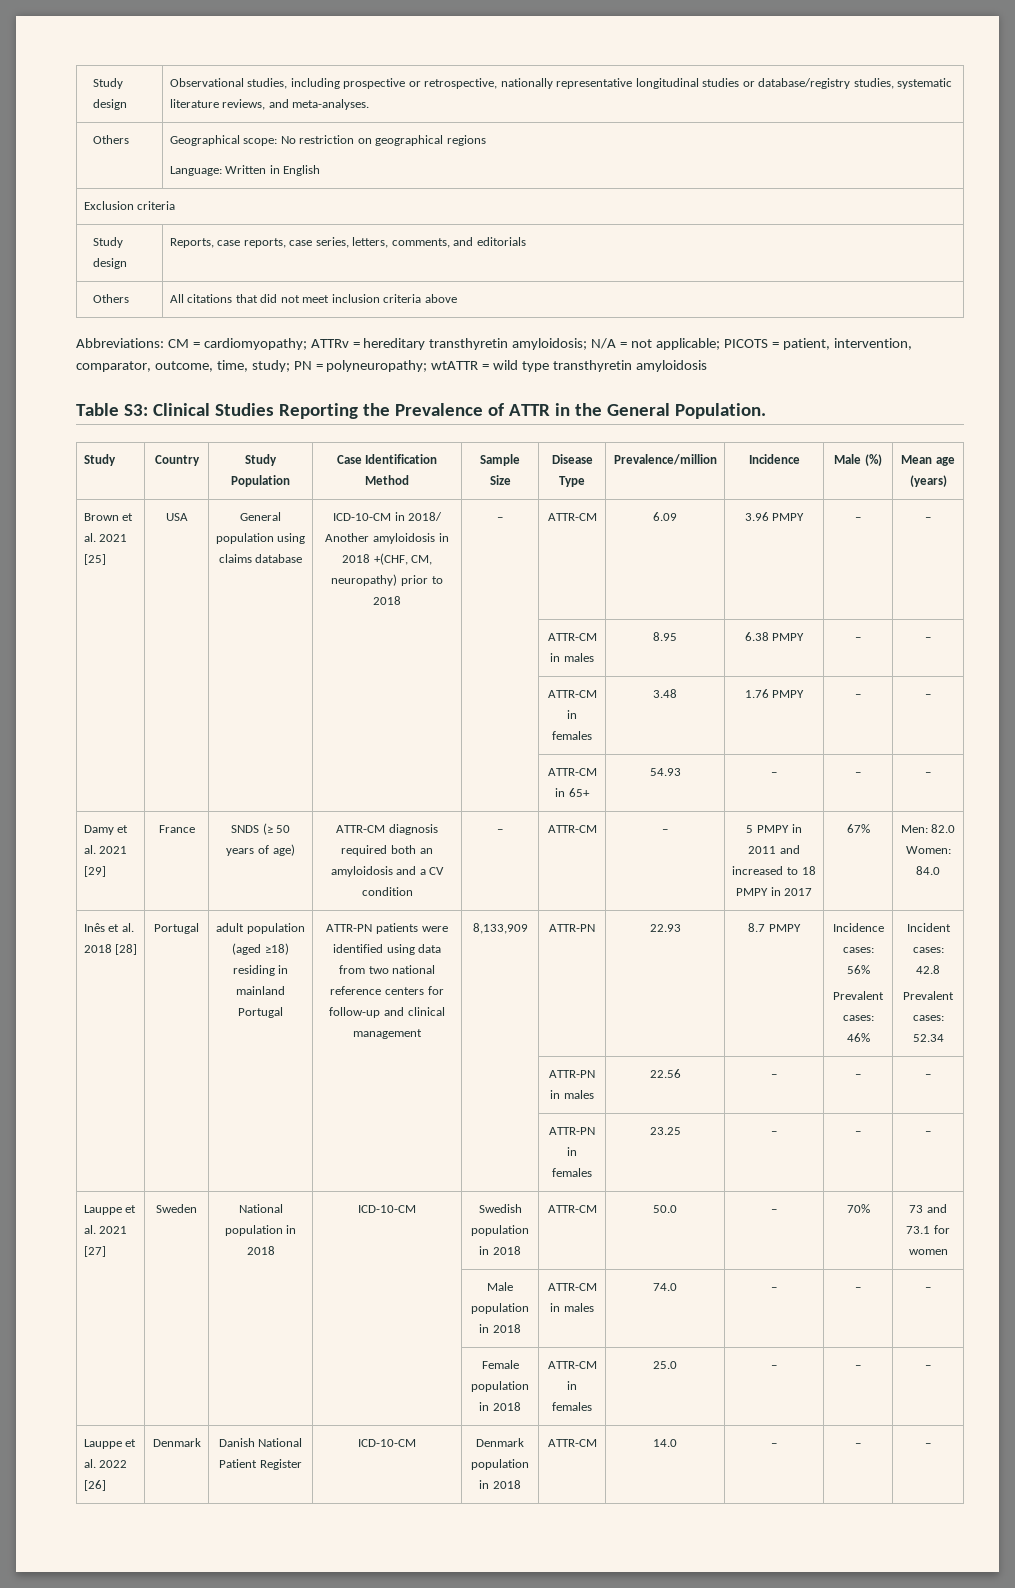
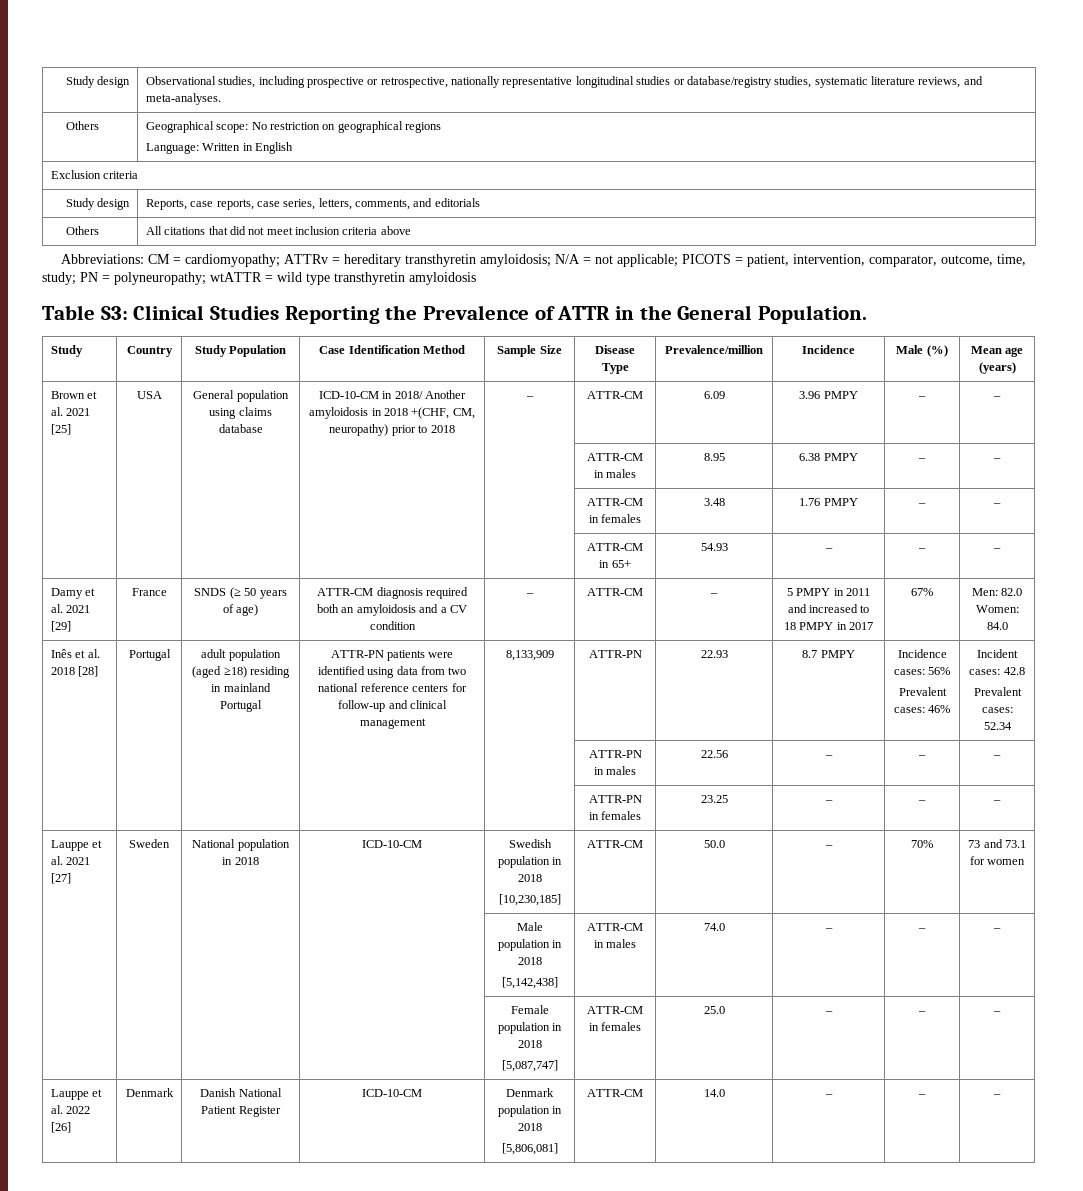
- Lauppe et al. 2021 [27] | Sweden | National population in 2018 | ICD-10-CM | Swedish population in 2018 | ATTR-CM | 50.0 | – | 70% | 73 and 73.1 for women
+ Lauppe et al. 2021 [27] | Sweden | National population in 2018 | ICD-10-CM | Swedish population in 2018
+ [10,230,185] | ATTR-CM | 50.0 | – | 70% | 73 and 73.1 for women
- | | | | Male population in 2018 | ATTR-CM in males | 74.0 | – | – | –
+ | | | | Male population in 2018
+ [5,142,438] | ATTR-CM in males | 74.0 | – | – | –
- | | | | Female population in 2018 | ATTR-CM in females | 25.0 | – | – | –
+ | | | | Female population in 2018
+ [5,087,747] | ATTR-CM in females | 25.0 | – | – | –
- Lauppe et al. 2022 [26] | Denmark | Danish National Patient Register | ICD-10-CM | Denmark population in 2018 | ATTR-CM | 14.0 | – | – | –
+ Lauppe et al. 2022 [26] | Denmark | Danish National Patient Register | ICD-10-CM | Denmark population in 2018
+ [5,806,081] | ATTR-CM | 14.0 | – | – | –

